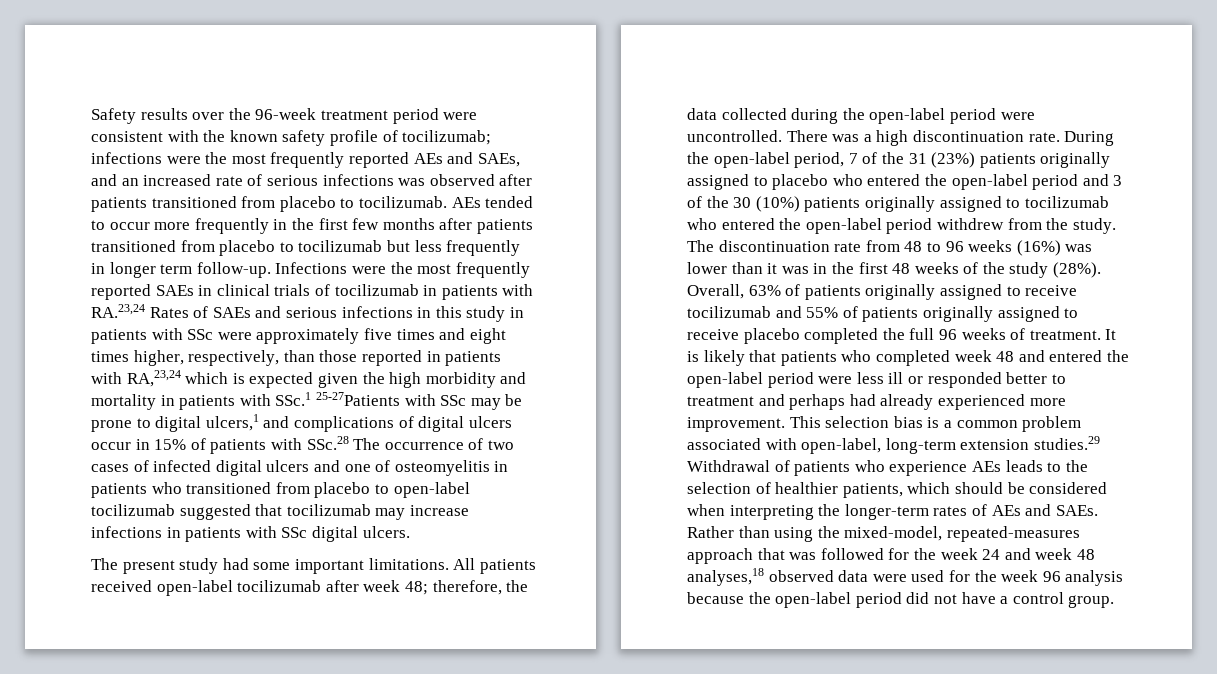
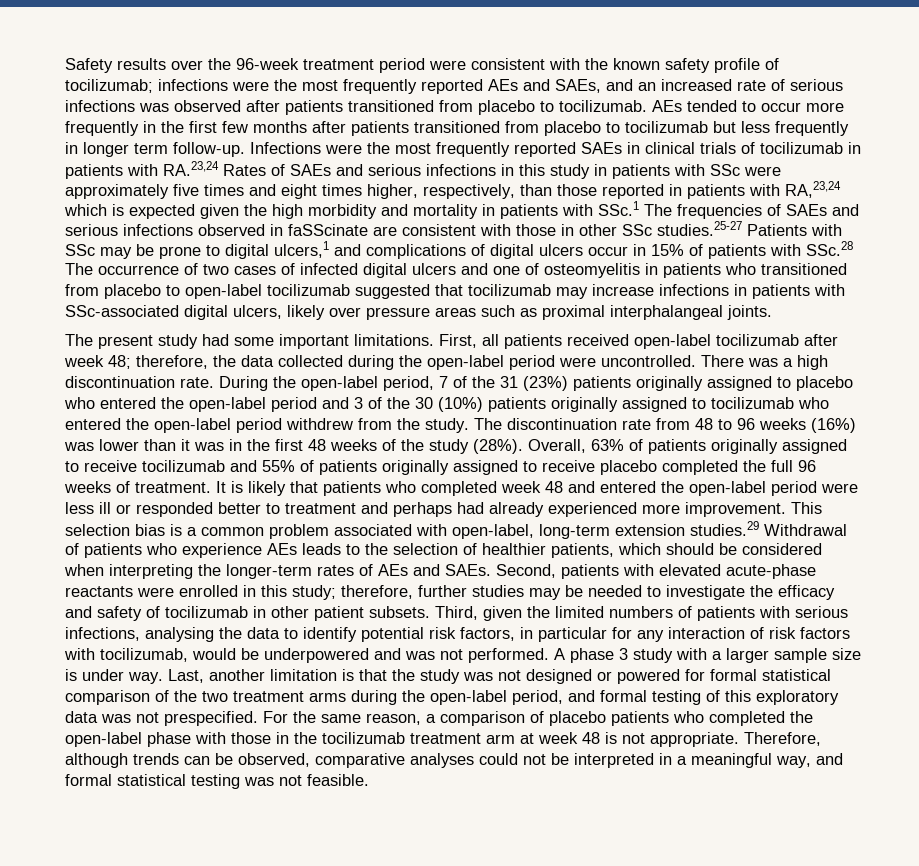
- Infections were the most frequently reported SAEs in clinical trials of tocilizumab in patients with RA.23,24 Rates of SAEs and serious infections in this study in patients with SSc were approximately five times and eight times higher, respectively, than those reported in patients with RA,23,24 which is expected given the high morbidity and mortality in patients with SSc.1 25-27Patients with SSc may be prone to digital ulcers,1 and complications of digital ulcers occur in 15% of patients with SSc.28 The occurrence of two cases of infected digital ulcers and one of osteomyelitis in patients who transitioned from placebo to open-label tocilizumab suggested that tocilizumab may increase infections in patients with SSc digital ulcers.
+ Infections were the most frequently reported SAEs in clinical trials of tocilizumab in patients with RA.23,24 Rates of SAEs and serious infections in this study in patients with SSc were approximately five times and eight times higher, respectively, than those reported in patients with RA,23,24 which is expected given the high morbidity and mortality in patients with SSc.1 The frequencies of SAEs and serious infections observed in faSScinate are consistent with those in other SSc studies.25-27 Patients with SSc may be prone to digital ulcers,1 and complications of digital ulcers occur in 15% of patients with SSc.28 The occurrence of two cases of infected digital ulcers and one of osteomyelitis in patients who transitioned from placebo to open-label tocilizumab suggested that tocilizumab may increase infections in patients with SSc-associated digital ulcers, likely over pressure areas such as proximal interphalangeal joints.
- All patients received open-label tocilizumab after week 48; therefore, the data collected during the open-label period were uncontrolled.
+ First, all patients received open-label tocilizumab after week 48; therefore, the data collected during the open-label period were uncontrolled.
- Rather than using the mixed-model, repeated-measures approach that was followed for the week 24 and week 48 analyses,18 observed data were used for the week 96 analysis because the open-label period did not have a control group.
+ Second, patients with elevated acute-phase reactants were enrolled in this study; therefore, further studies may be needed to investigate the efficacy and safety of tocilizumab in other patient subsets. Third, given the limited numbers of patients with serious infections, analysing the data to identify potential risk factors, in particular for any interaction of risk factors with tocilizumab, would be underpowered and was not performed. A phase 3 study with a larger sample size is under way. Last, another limitation is that the study was not designed or powered for formal statistical comparison of the two treatment arms during the open-label period, and formal testing of this exploratory data was not prespecified. For the same reason, a comparison of placebo patients who completed the open-label phase with those in the tocilizumab treatment arm at week 48 is not appropriate. Therefore, although trends can be observed, comparative analyses could not be interpreted in a meaningful way, and formal statistical testing was not feasible.

